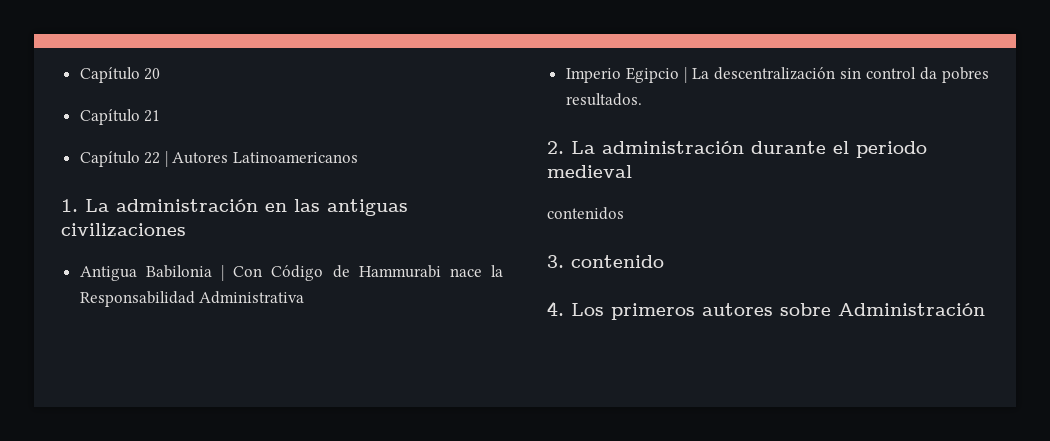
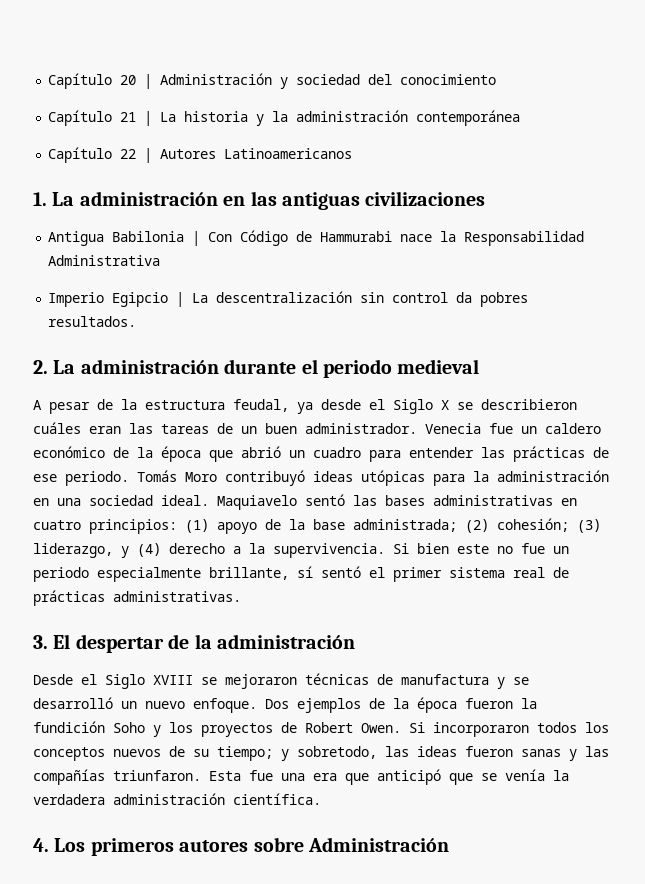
- Capítulo 20
- Capítulo 21
+ Capítulo 20 | Administración y sociedad del conocimiento
+ Capítulo 21 | La historia y la administración contemporánea
- contenidos
- 3. contenido
+ A pesar de la estructura feudal, ya desde el Siglo X se describieron cuáles eran las tareas de un buen administrador. Venecia fue un caldero económico de la época que abrió un cuadro para entender las prácticas de ese periodo. Tomás Moro contribuyó ideas utópicas para la administración en una sociedad ideal. Maquiavelo sentó las bases administrativas en cuatro principios: (1) apoyo de la base administrada; (2) cohesión; (3) liderazgo, y (4) derecho a la supervivencia. Si bien este no fue un periodo especialmente brillante, sí sentó el primer sistema real de prácticas administrativas.
+ 3. El despertar de la administración
+ Desde el Siglo XVIII se mejoraron técnicas de manufactura y se desarrolló un nuevo enfoque. Dos ejemplos de la época fueron la fundición Soho y los proyectos de Robert Owen. Si incorporaron todos los conceptos nuevos de su tiempo; y sobretodo, las ideas fueron sanas y las compañías triunfaron. Esta fue una era que anticipó que se venía la verdadera administración científica.

